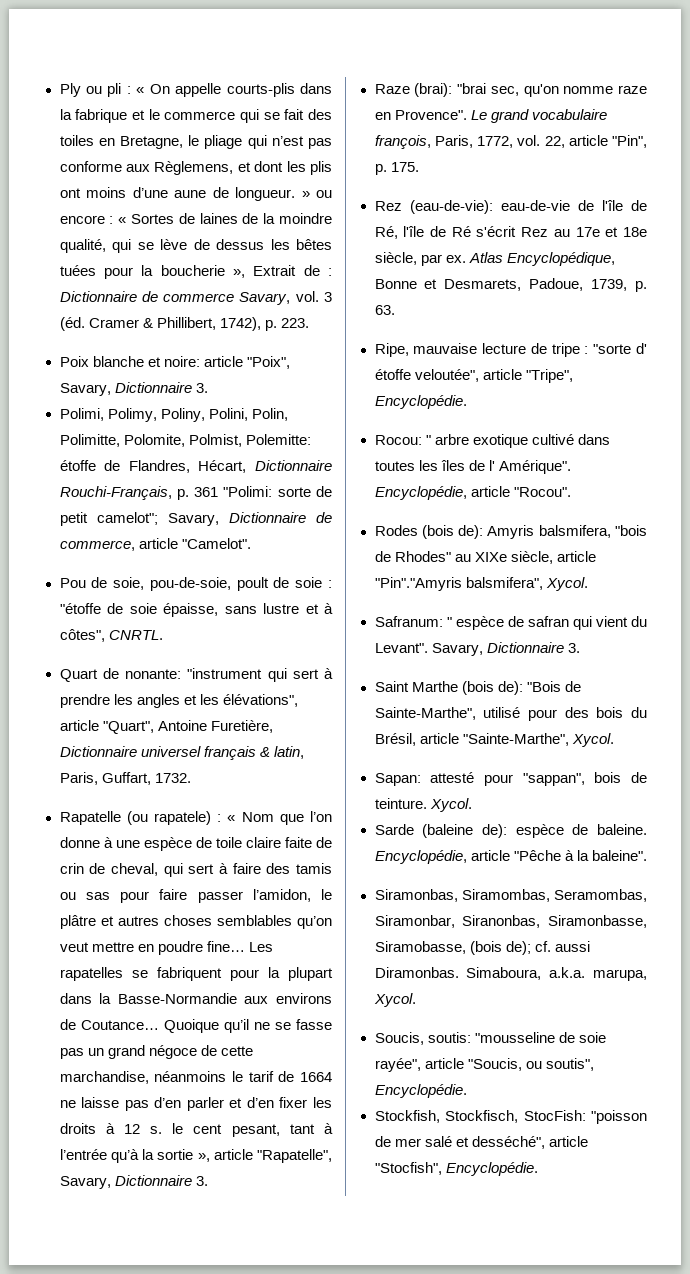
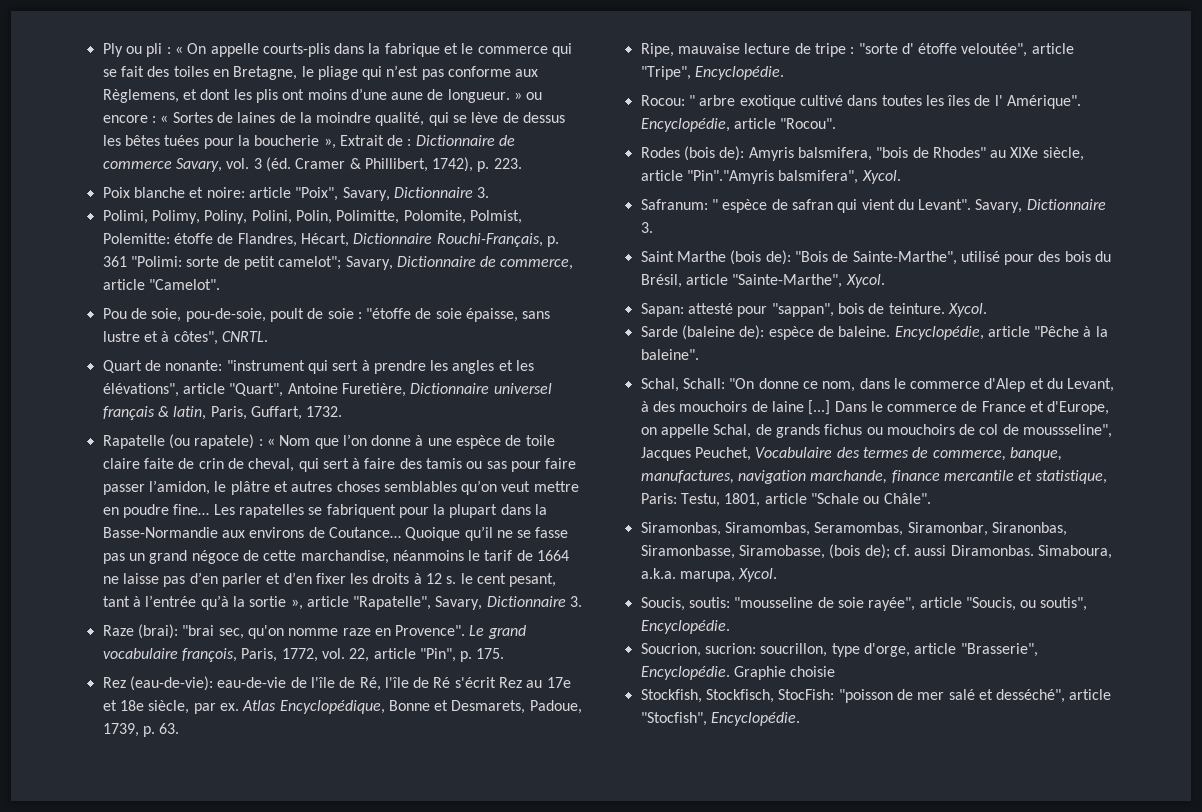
+ Schal, Schall: "On donne ce nom, dans le commerce d'Alep et du Levant, à des mouchoirs de laine [...] Dans le commerce de France et d'Europe, on appelle Schal, de grands fichus ou mouchoirs de col de moussseline", Jacques Peuchet, Vocabulaire des termes de commerce, banque, manufactures, navigation marchande, finance mercantile et statistique, Paris: Testu, 1801, article "Schale ou Châle".
+ Soucrion, sucrion: soucrillon, type d'orge, article "Brasserie", Encyclopédie. Graphie choisie

